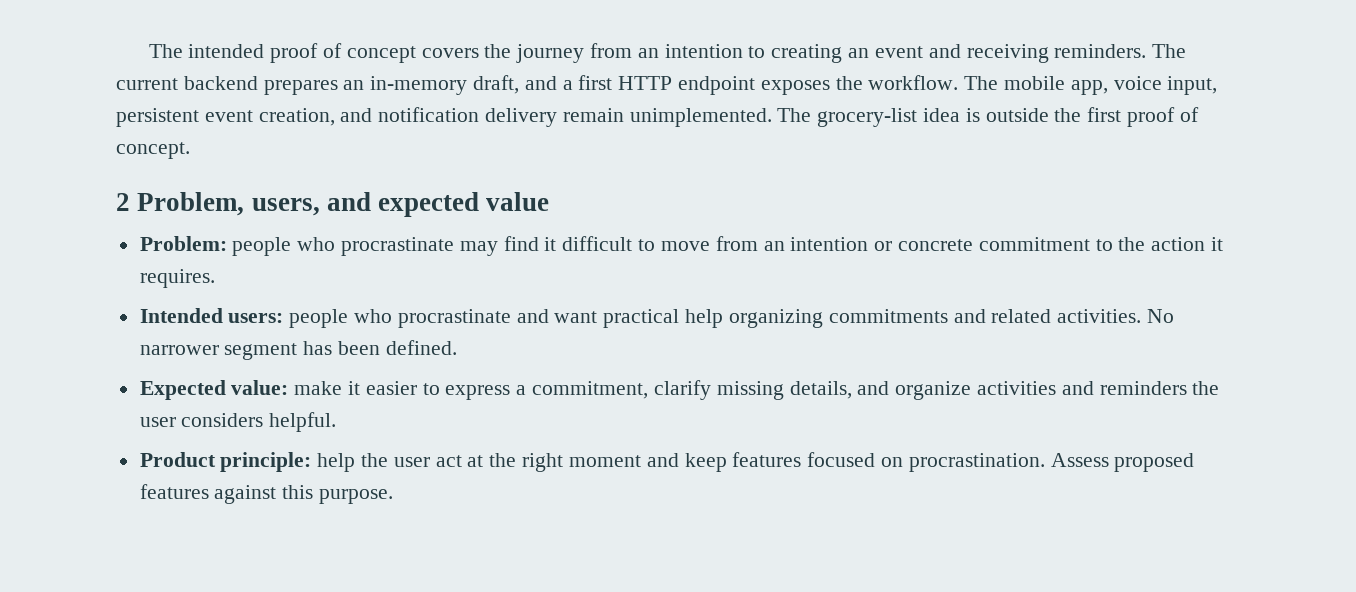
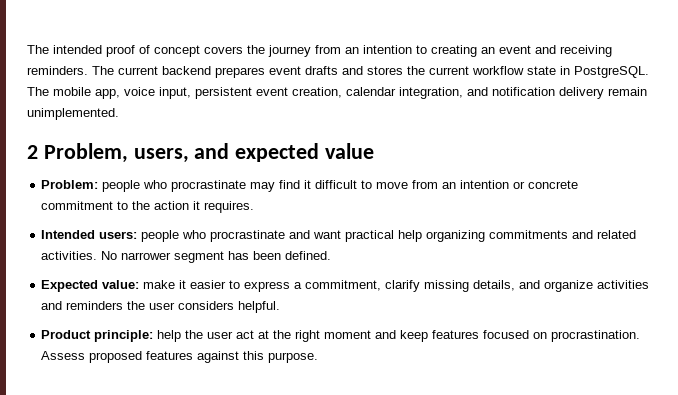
- The current backend prepares an in-memory draft, and a first HTTP endpoint exposes the workflow.
+ The current backend prepares event drafts and stores the current workflow state in PostgreSQL.
- The mobile app, voice input, persistent event creation, and notification delivery remain unimplemented. The grocery-list idea is outside the first proof of concept.
+ The mobile app, voice input, persistent event creation, calendar integration, and notification delivery remain unimplemented.

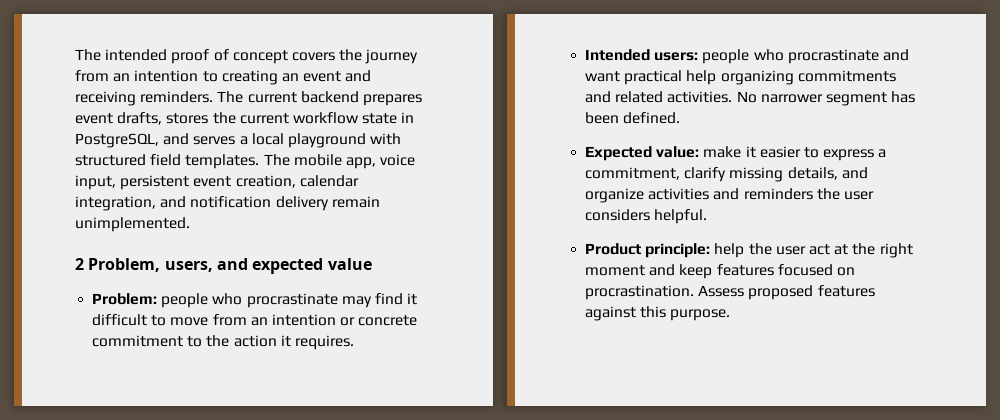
- The current backend prepares event drafts and stores the current workflow state in PostgreSQL.
+ The current backend prepares event drafts, stores the current workflow state in PostgreSQL, and serves a local playground with structured field templates.

